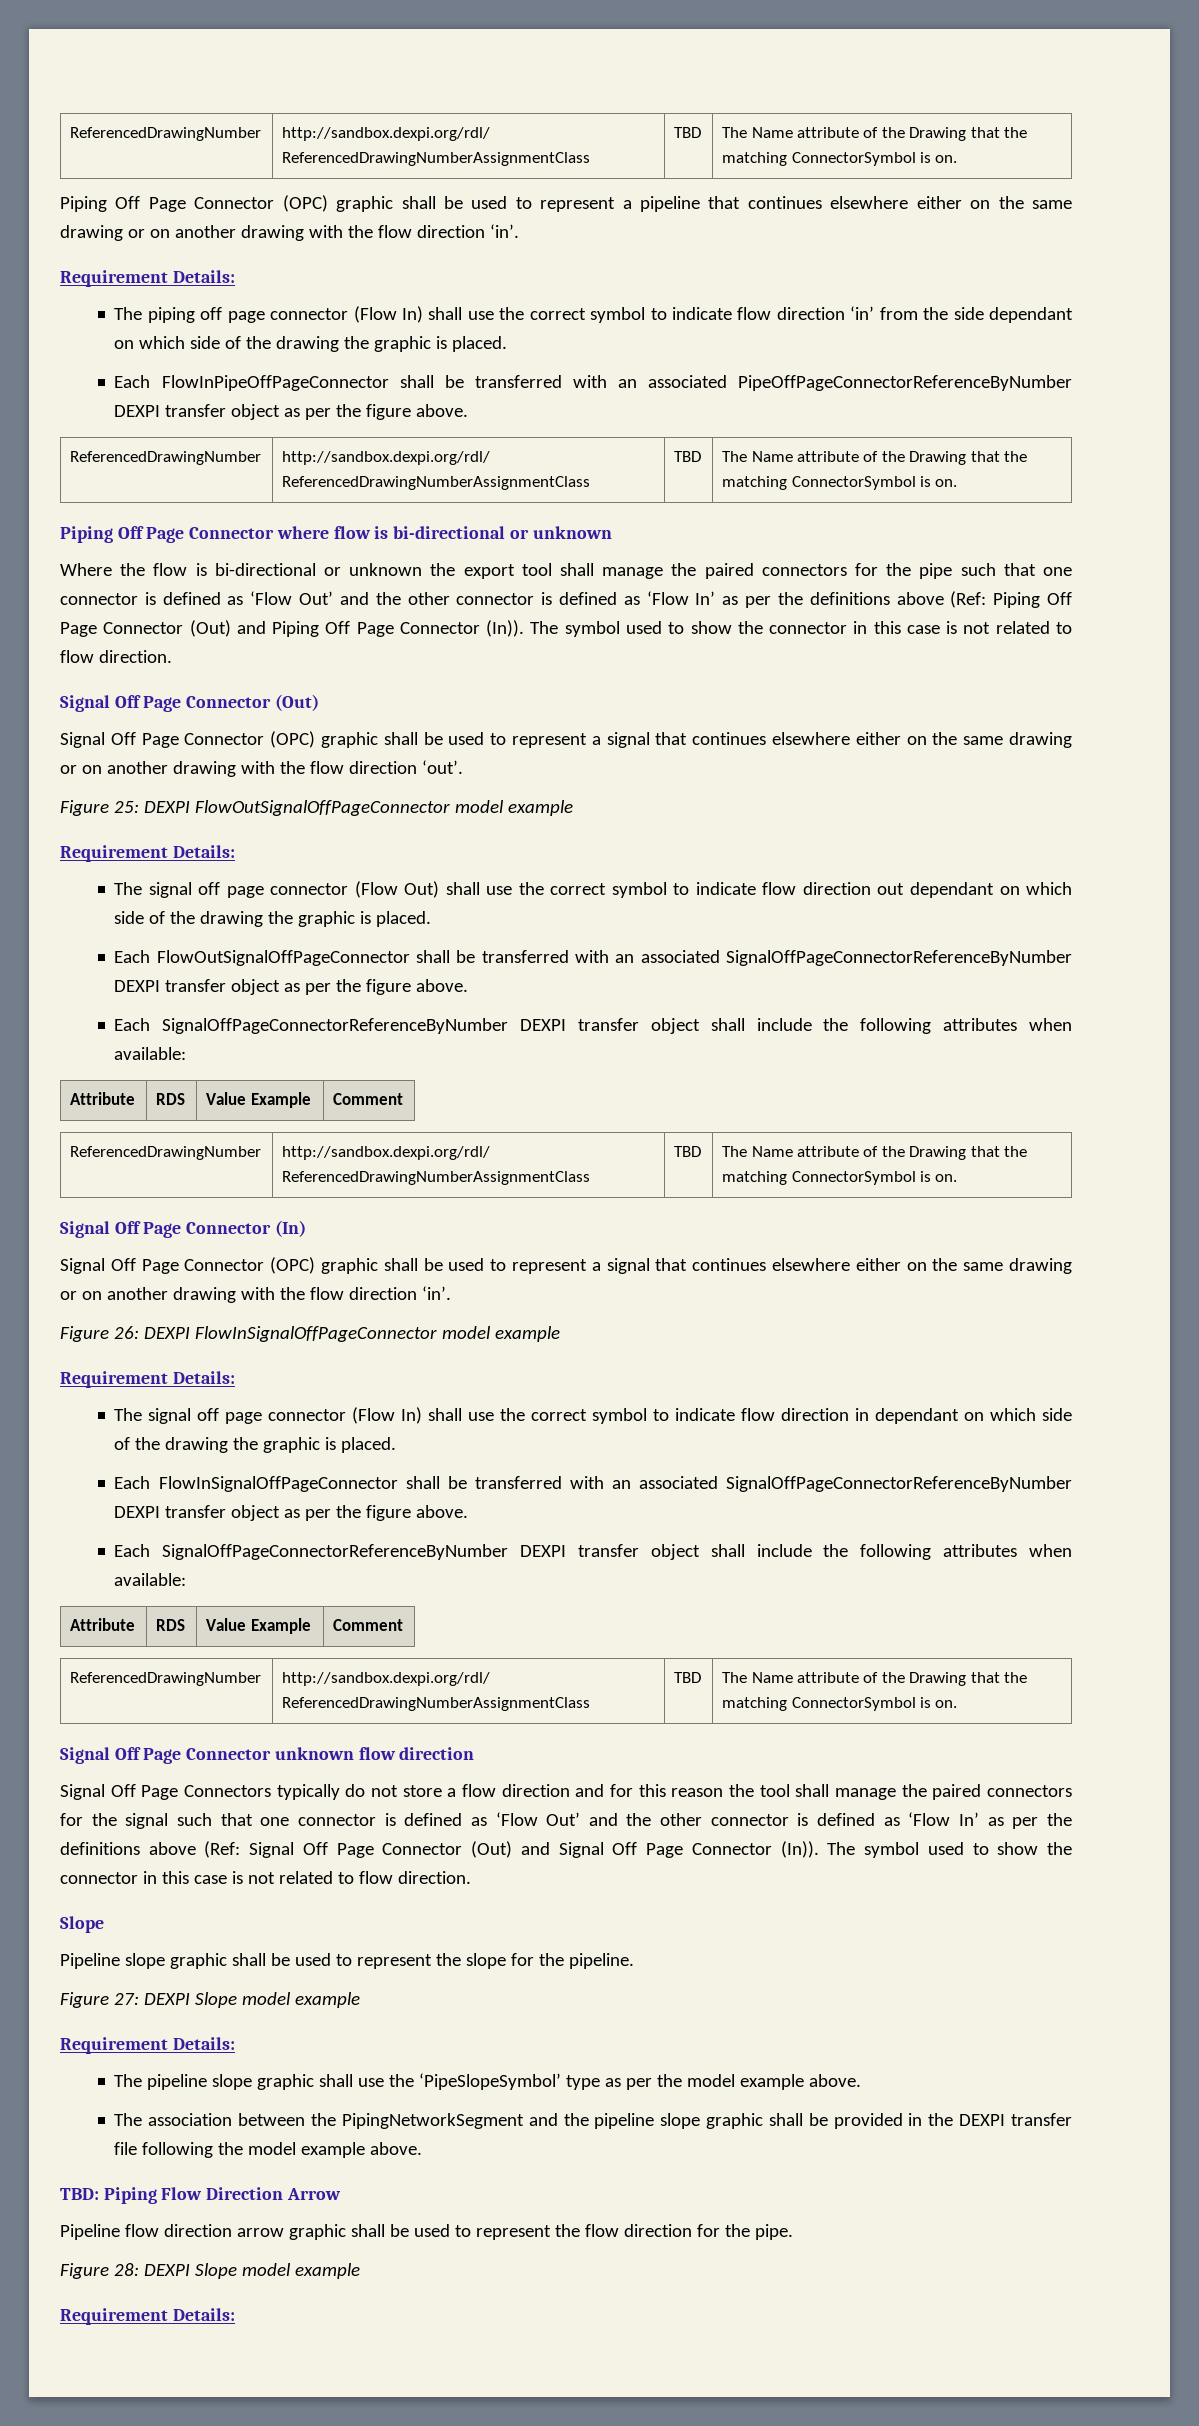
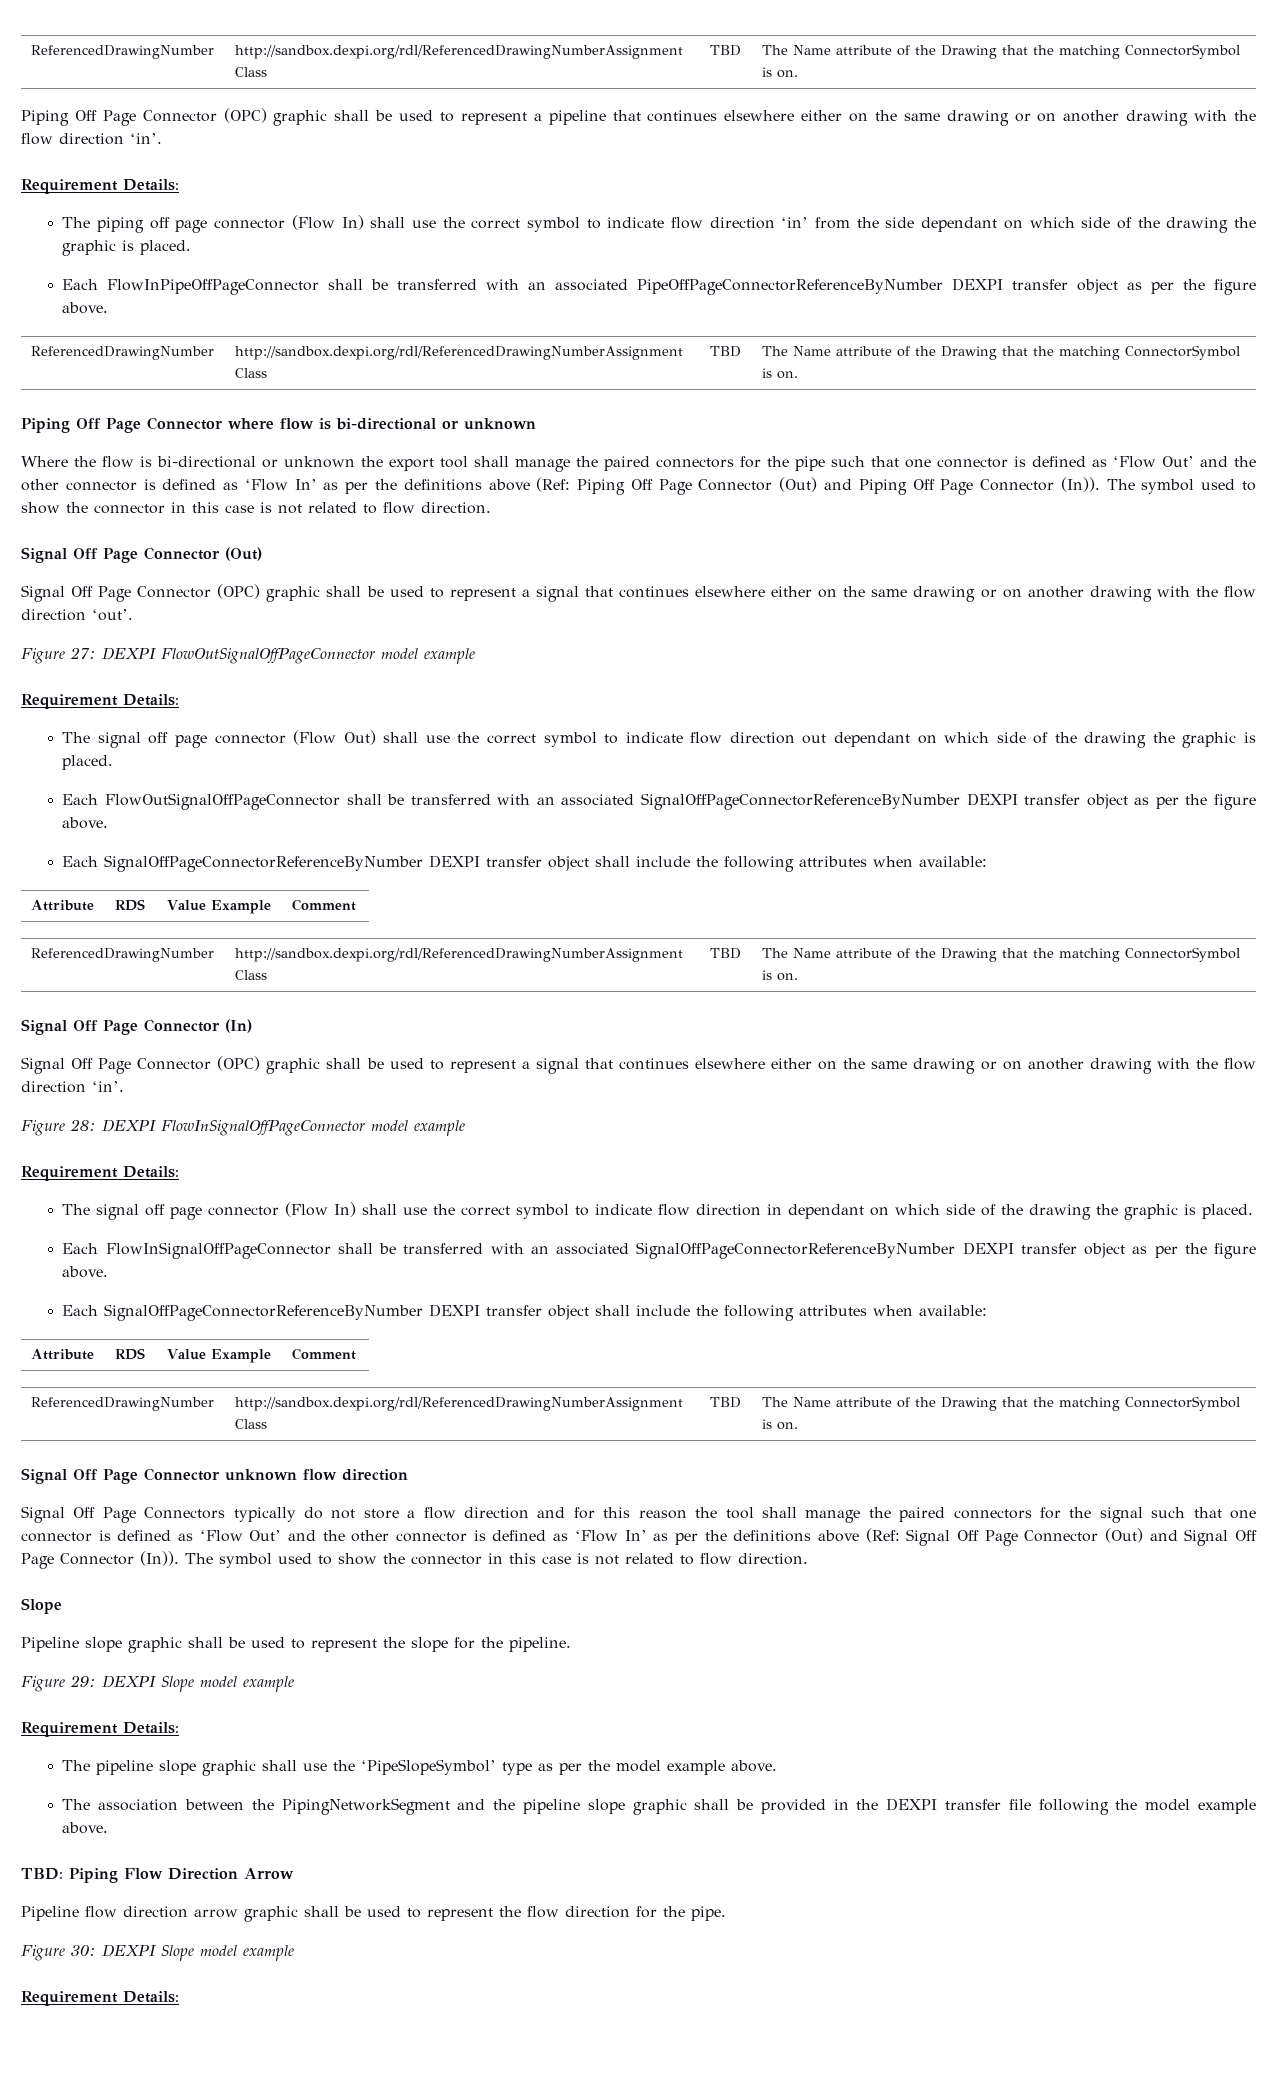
- Figure 25: DEXPI FlowOutSignalOffPageConnector model example
+ Figure 27: DEXPI FlowOutSignalOffPageConnector model example
- Figure 26: DEXPI FlowInSignalOffPageConnector model example
+ Figure 28: DEXPI FlowInSignalOffPageConnector model example
- Figure 27: DEXPI Slope model example
+ Figure 29: DEXPI Slope model example
- Figure 28: DEXPI Slope model example
+ Figure 30: DEXPI Slope model example

